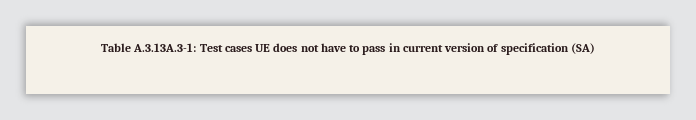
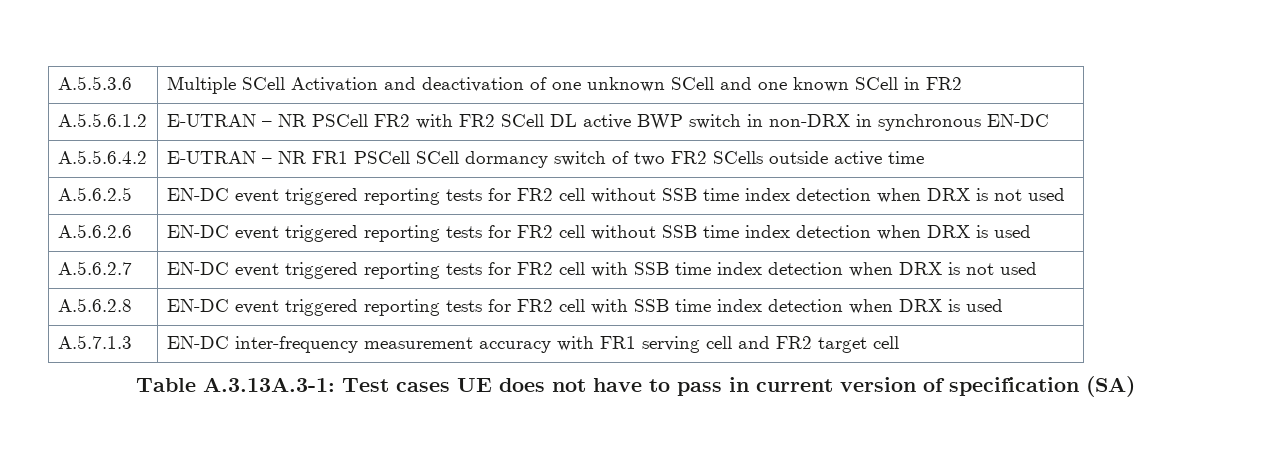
+ A.5.5.3.6 | Multiple SCell Activation and deactivation of one unknown SCell and one known SCell in FR2
+ A.5.5.6.1.2 | E-UTRAN – NR PSCell FR2 with FR2 SCell DL active BWP switch in non-DRX in synchronous EN-DC
+ A.5.5.6.4.2 | E-UTRAN – NR FR1 PSCell SCell dormancy switch of two FR2 SCells outside active time
+ A.5.6.2.5 | EN-DC event triggered reporting tests for FR2 cell without SSB time index detection when DRX is not used
+ A.5.6.2.6 | EN-DC event triggered reporting tests for FR2 cell without SSB time index detection when DRX is used
+ A.5.6.2.7 | EN-DC event triggered reporting tests for FR2 cell with SSB time index detection when DRX is not used
+ A.5.6.2.8 | EN-DC event triggered reporting tests for FR2 cell with SSB time index detection when DRX is used
+ A.5.7.1.3 | EN-DC inter-frequency measurement accuracy with FR1 serving cell and FR2 target cell

